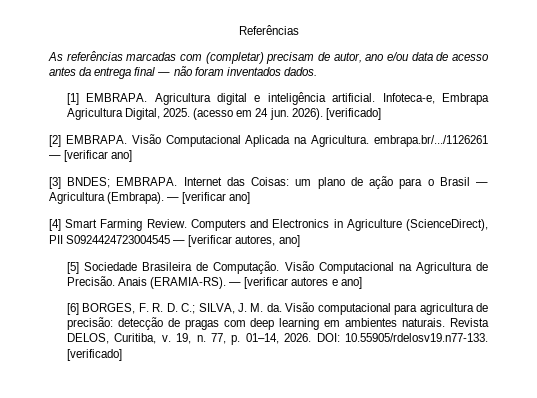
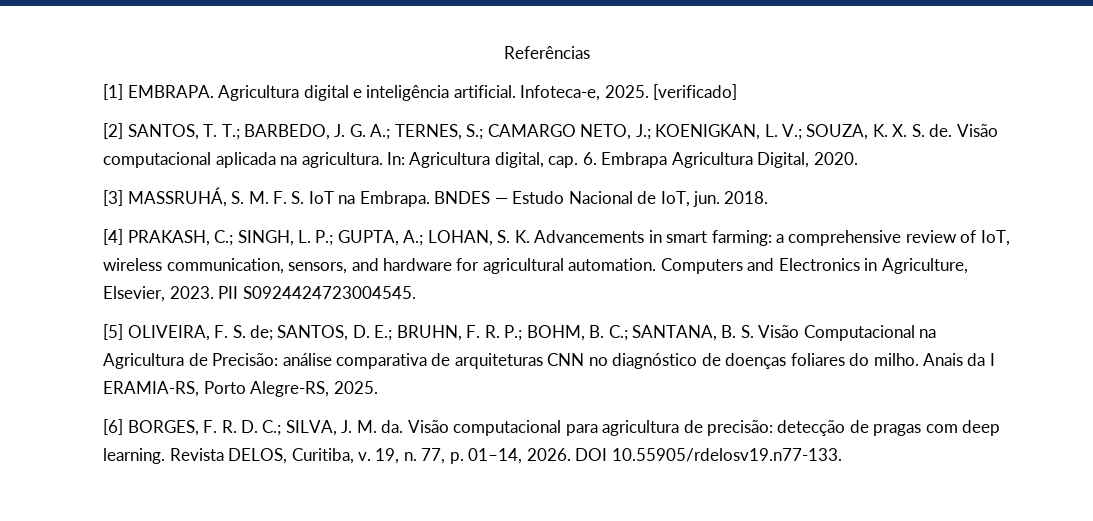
- As referências marcadas com (completar) precisam de autor, ano e/ou data de acesso antes da entrega final — não foram inventados dados.
- Infoteca-e, Embrapa Agricultura Digital, 2025. (acesso em 24 jun. 2026). [verificado]
- [2] EMBRAPA. Visão Computacional Aplicada na Agricultura. embrapa.br/.../1126261 — [verificar ano]
- [3] BNDES; EMBRAPA. Internet das Coisas: um plano de ação para o Brasil — Agricultura (Embrapa). — [verificar ano]
- [4] Smart Farming Review. Computers and Electronics in Agriculture (ScienceDirect), PII S0924424723004545 — [verificar autores, ano]
- [5] Sociedade Brasileira de Computação. Visão Computacional na Agricultura de Precisão. Anais (ERAMIA-RS). — [verificar autores e ano]
+ Infoteca-e, 2025. [verificado]
+ [2] SANTOS, T. T.; BARBEDO, J. G. A.; TERNES, S.; CAMARGO NETO, J.; KOENIGKAN, L. V.; SOUZA, K. X. S. de. Visão computacional aplicada na agricultura. In: Agricultura digital, cap. 6. Embrapa Agricultura Digital, 2020.
+ [3] MASSRUHÁ, S. M. F. S. IoT na Embrapa. BNDES — Estudo Nacional de IoT, jun. 2018.
+ [4] PRAKASH, C.; SINGH, L. P.; GUPTA, A.; LOHAN, S. K. Advancements in smart farming: a comprehensive review of IoT, wireless communication, sensors, and hardware for agricultural automation. Computers and Electronics in Agriculture, Elsevier, 2023. PII S0924424723004545.
+ [5] OLIVEIRA, F. S. de; SANTOS, D. E.; BRUHN, F. R. P.; BOHM, B. C.; SANTANA, B. S. Visão Computacional na Agricultura de Precisão: análise comparativa de arquiteturas CNN no diagnóstico de doenças foliares do milho. Anais da I ERAMIA-RS, Porto Alegre-RS, 2025.
- Visão computacional para agricultura de precisão: detecção de pragas com deep learning em ambientes naturais.
+ Visão computacional para agricultura de precisão: detecção de pragas com deep learning.
- DOI: 10.55905/rdelosv19.n77-133. [verificado]
+ DOI 10.55905/rdelosv19.n77-133.

